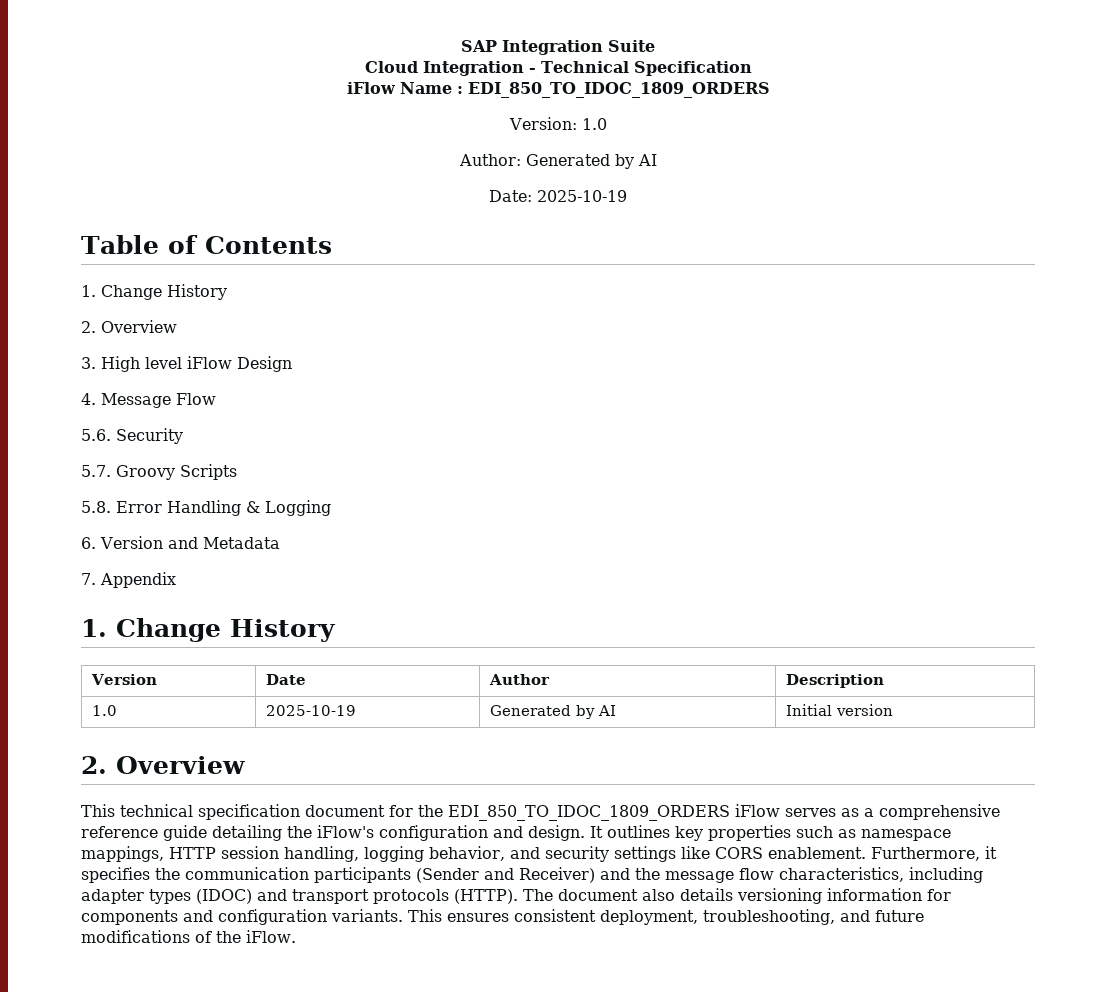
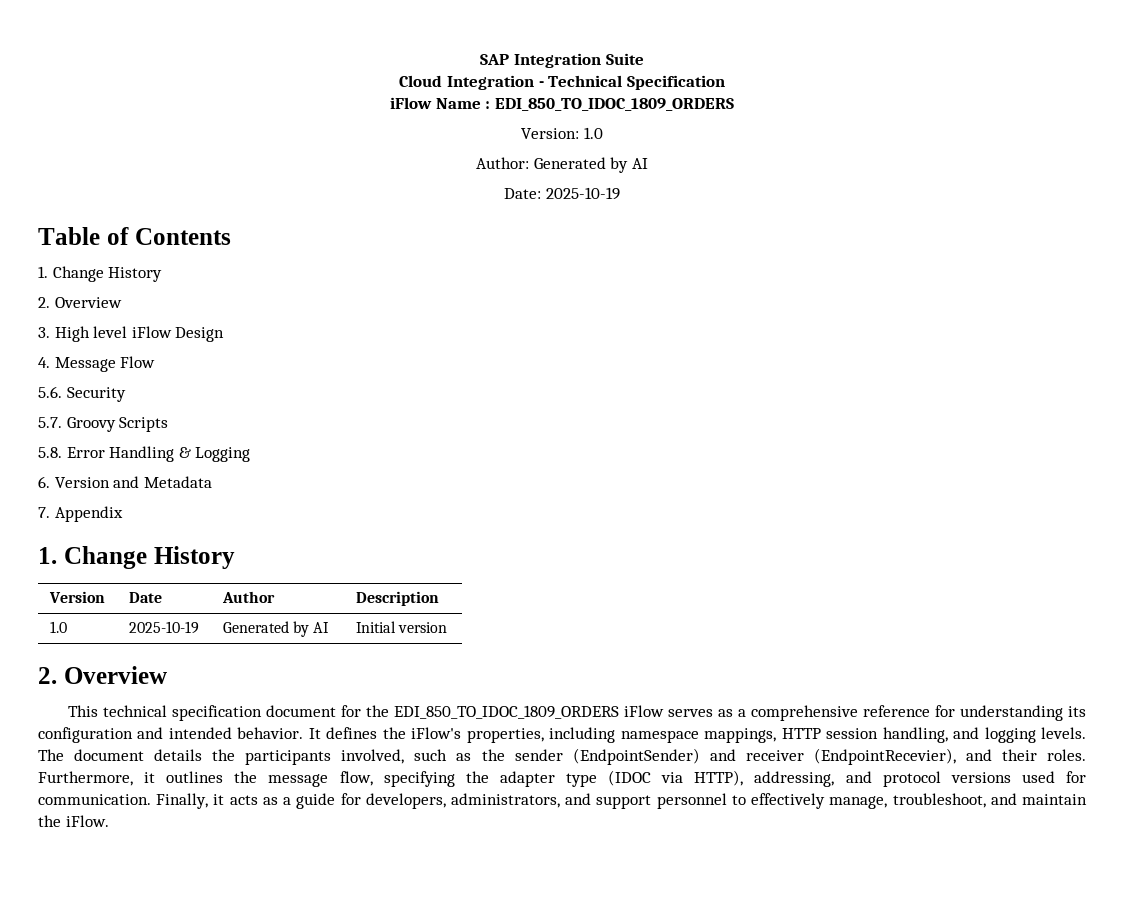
- This technical specification document for the EDI_850_TO_IDOC_1809_ORDERS iFlow serves as a comprehensive reference guide detailing the iFlow's configuration and design. It outlines key properties such as namespace mappings, HTTP session handling, logging behavior, and security settings like CORS enablement. Furthermore, it specifies the communication participants (Sender and Receiver) and the message flow characteristics, including adapter types (IDOC) and transport protocols (HTTP). The document also details versioning information for components and configuration variants. This ensures consistent deployment, troubleshooting, and future modifications of the iFlow.
+ This technical specification document for the EDI_850_TO_IDOC_1809_ORDERS iFlow serves as a comprehensive reference for understanding its configuration and intended behavior. It defines the iFlow's properties, including namespace mappings, HTTP session handling, and logging levels. The document details the participants involved, such as the sender (EndpointSender) and receiver (EndpointRecevier), and their roles. Furthermore, it outlines the message flow, specifying the adapter type (IDOC via HTTP), addressing, and protocol versions used for communication. Finally, it acts as a guide for developers, administrators, and support personnel to effectively manage, troubleshoot, and maintain the iFlow.

